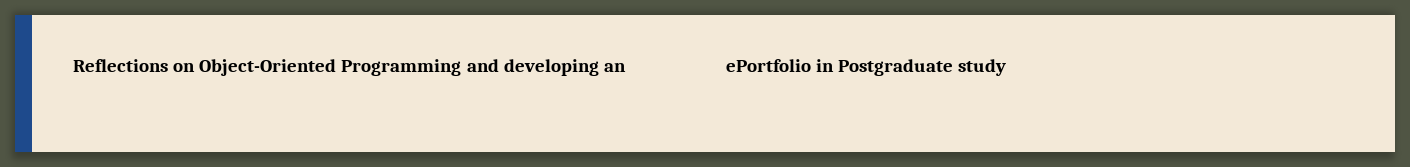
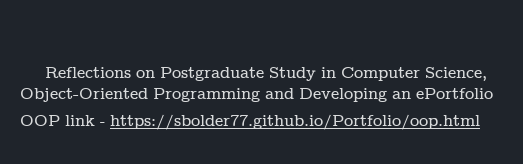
- Reflections on Object-Oriented Programming and developing an ePortfolio in Postgraduate study
+ Reflections on Postgraduate Study in Computer Science, Object-Oriented Programming and Developing an ePortfolio
+ OOP link - https://sbolder77.github.io/Portfolio/oop.html

